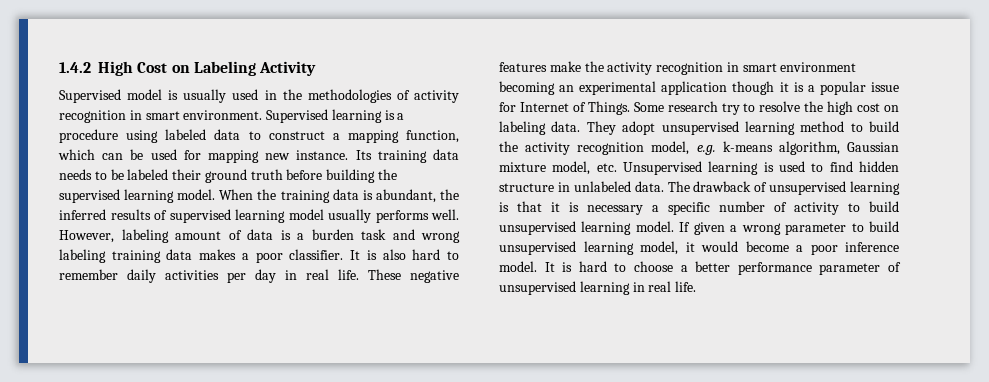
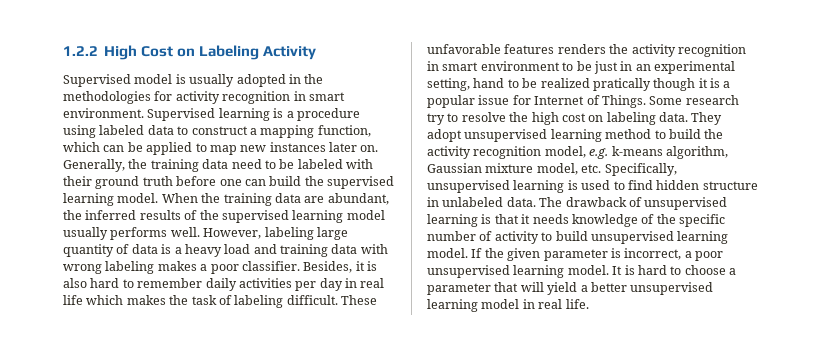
- 1.4.2 High Cost on Labeling Activity
+ 1.2.2 High Cost on Labeling Activity
- Supervised model is usually used in the methodologies of activity recognition in smart environment.
+ Supervised model is usually adopted in the methodologies for activity recognition in smart environment.
- Supervised learning is a procedure using labeled data to construct a mapping function, which can be used for mapping new instance. Its training data needs to be labeled their ground truth before building the supervised learning model.
+ Supervised learning is a procedure using labeled data to construct a mapping function, which can be applied to map new instances later on. Generally, the training data need to be labeled with their ground truth before one can build the supervised learning model.
- When the training data is abundant, the inferred results of supervised learning model usually performs well.
+ When the training data are abundant, the inferred results of the supervised learning model usually performs well.
- However, labeling amount of data is a burden task and wrong labeling training data makes a poor classifier.
+ However, labeling large quantity of data is a heavy load and training data with wrong labeling makes a poor classifier.
- It is also hard to remember daily activities per day in real life. These negative features make the activity recognition in smart environment becoming an experimental application though it is a popular issue for Internet of Things.
+ Besides, it is also hard to remember daily activities per day in real life which makes the task of labeling difficult. These unfavorable features renders the activity recognition in smart environment to be just in an experimental setting, hand to be realized pratically though it is a popular issue for Internet of Things.
- They adopt unsupervised learning method to build the activity recognition model, e.g. k-means algorithm, Gaussian mixture model, etc. Unsupervised learning is used to find hidden structure in unlabeled data.
+ They adopt unsupervised learning method to build the activity recognition model, e.g. k-means algorithm, Gaussian mixture model, etc. Specifically, unsupervised learning is used to find hidden structure in unlabeled data.
- The drawback of unsupervised learning is that it is necessary a specific number of activity to build unsupervised learning model.
+ The drawback of unsupervised learning is that it needs knowledge of the specific number of activity to build unsupervised learning model.
- If given a wrong parameter to build unsupervised learning model, it would become a poor inference model.
+ If the given parameter is incorrect, a poor unsupervised learning model.
- It is hard to choose a better performance parameter of unsupervised learning in real life.
+ It is hard to choose a parameter that will yield a better unsupervised learning model in real life.

